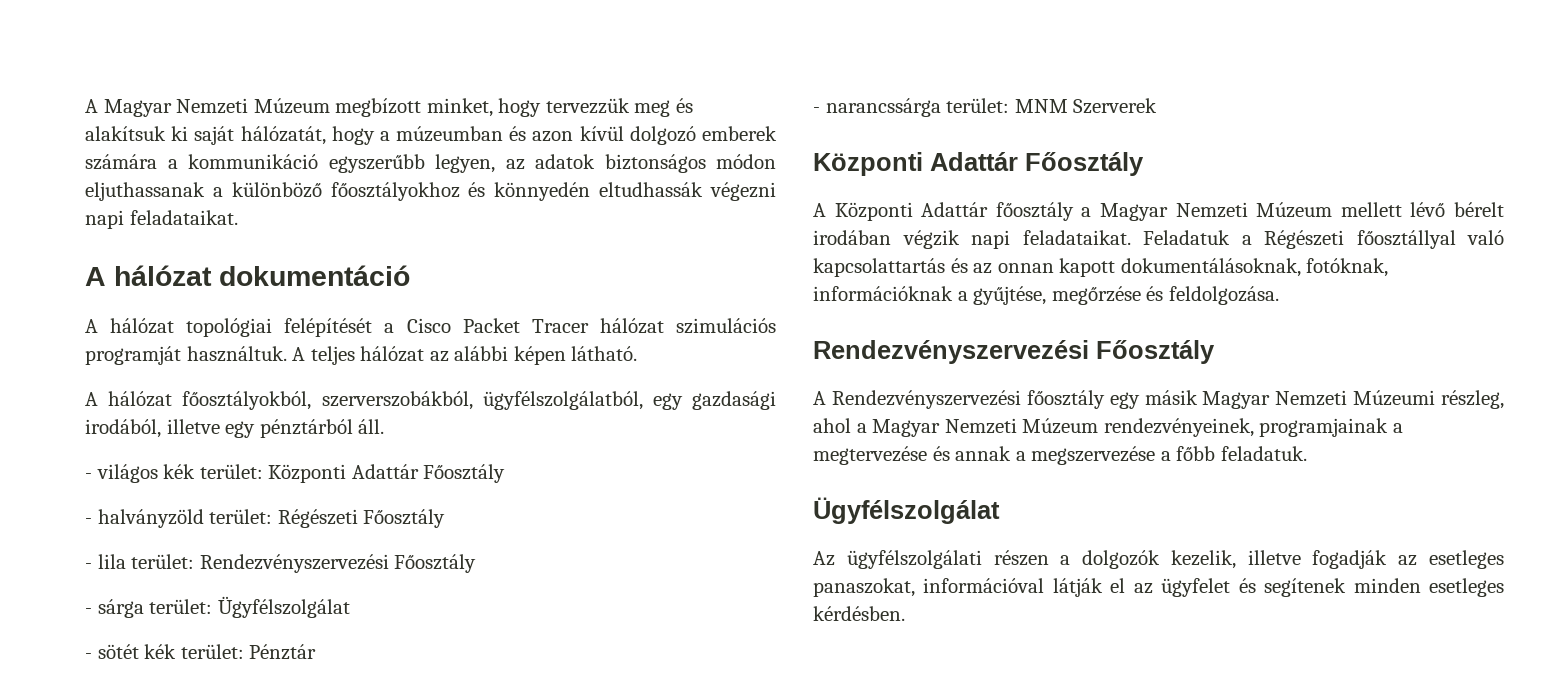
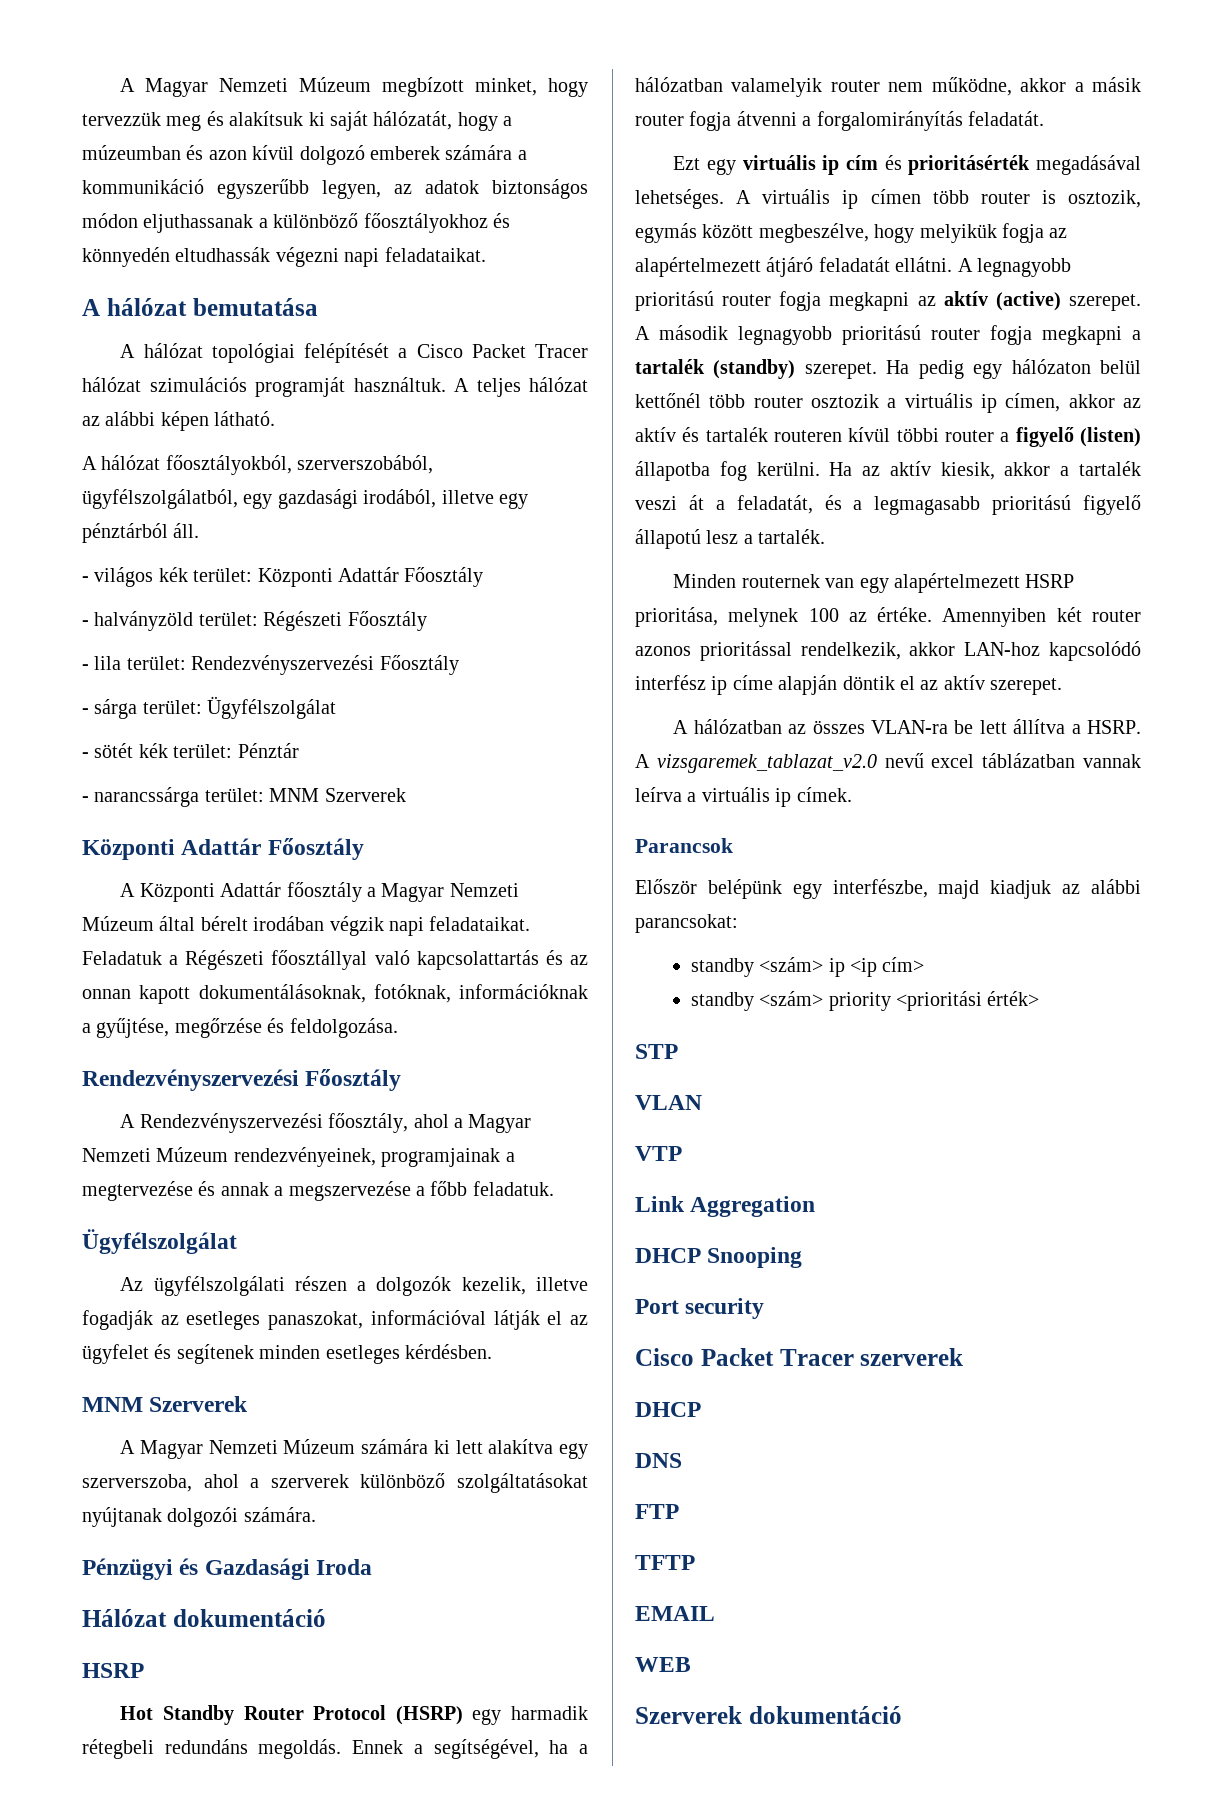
- A hálózat dokumentáció
+ A hálózat bemutatása
- A hálózat főosztályokból, szerverszobákból, ügyfélszolgálatból, egy gazdasági irodából, illetve egy pénztárból áll.
+ A hálózat főosztályokból, szerverszobából, ügyfélszolgálatból, egy gazdasági irodából, illetve egy pénztárból áll.
- A Központi Adattár főosztály a Magyar Nemzeti Múzeum mellett lévő bérelt irodában végzik napi feladataikat.
+ A Központi Adattár főosztály a Magyar Nemzeti Múzeum által bérelt irodában végzik napi feladataikat.
- A Rendezvényszervezési főosztály egy másik Magyar Nemzeti Múzeumi részleg, ahol a Magyar Nemzeti Múzeum rendezvényeinek, programjainak a megtervezése és annak a megszervezése a főbb feladatuk.
+ A Rendezvényszervezési főosztály, ahol a Magyar Nemzeti Múzeum rendezvényeinek, programjainak a megtervezése és annak a megszervezése a főbb feladatuk.
  Az ügyfélszolgálati részen a dolgozók kezelik, illetve fogadják az esetleges panaszokat, információval látják el az ügyfelet és segítenek minden esetleges kérdésben.
+ MNM Szerverek
+ A Magyar Nemzeti Múzeum számára ki lett alakítva egy szerverszoba, ahol a szerverek különböző szolgáltatásokat nyújtanak dolgozói számára.
+ Pénzügyi és Gazdasági Iroda
+ Hálózat dokumentáció
+ HSRP
+ Hot Standby Router Protocol (HSRP) egy harmadik rétegbeli redundáns megoldás. Ennek a segítségével, ha a hálózatban valamelyik router nem működne, akkor a másik router fogja átvenni a forgalomirányítás feladatát.
+ Ezt egy virtuális ip cím és prioritásérték megadásával lehetséges. A virtuális ip címen több router is osztozik, egymás között megbeszélve, hogy melyikük fogja az alapértelmezett átjáró feladatát ellátni. A legnagyobb prioritású router fogja megkapni az aktív (active) szerepet. A második legnagyobb prioritású router fogja megkapni a tartalék (standby) szerepet. Ha pedig egy hálózaton belül kettőnél több router osztozik a virtuális ip címen, akkor az aktív és tartalék routeren kívül többi router a figyelő (listen) állapotba fog kerülni. Ha az aktív kiesik, akkor a tartalék veszi át a feladatát, és a legmagasabb prioritású figyelő állapotú lesz a tartalék.
+ Minden routernek van egy alapértelmezett HSRP prioritása, melynek 100 az értéke. Amennyiben két router azonos prioritással rendelkezik, akkor LAN-hoz kapcsolódó interfész ip címe alapján döntik el az aktív szerepet.
+ A hálózatban az összes VLAN-ra be lett állítva a HSRP. A vizsgaremek_tablazat_v2.0 nevű excel táblázatban vannak leírva a virtuális ip címek.
+ Parancsok
+ Először belépünk egy interfészbe, majd kiadjuk az alábbi parancsokat:
+ standby <szám> ip <ip cím>
+ standby <szám> priority <prioritási érték>
+ STP
+ VLAN
+ VTP
+ Link Aggregation
+ DHCP Snooping
+ Port security
+ Cisco Packet Tracer szerverek
+ DHCP
+ DNS
+ FTP
+ TFTP
+ EMAIL
+ WEB
+ Szerverek dokumentáció

